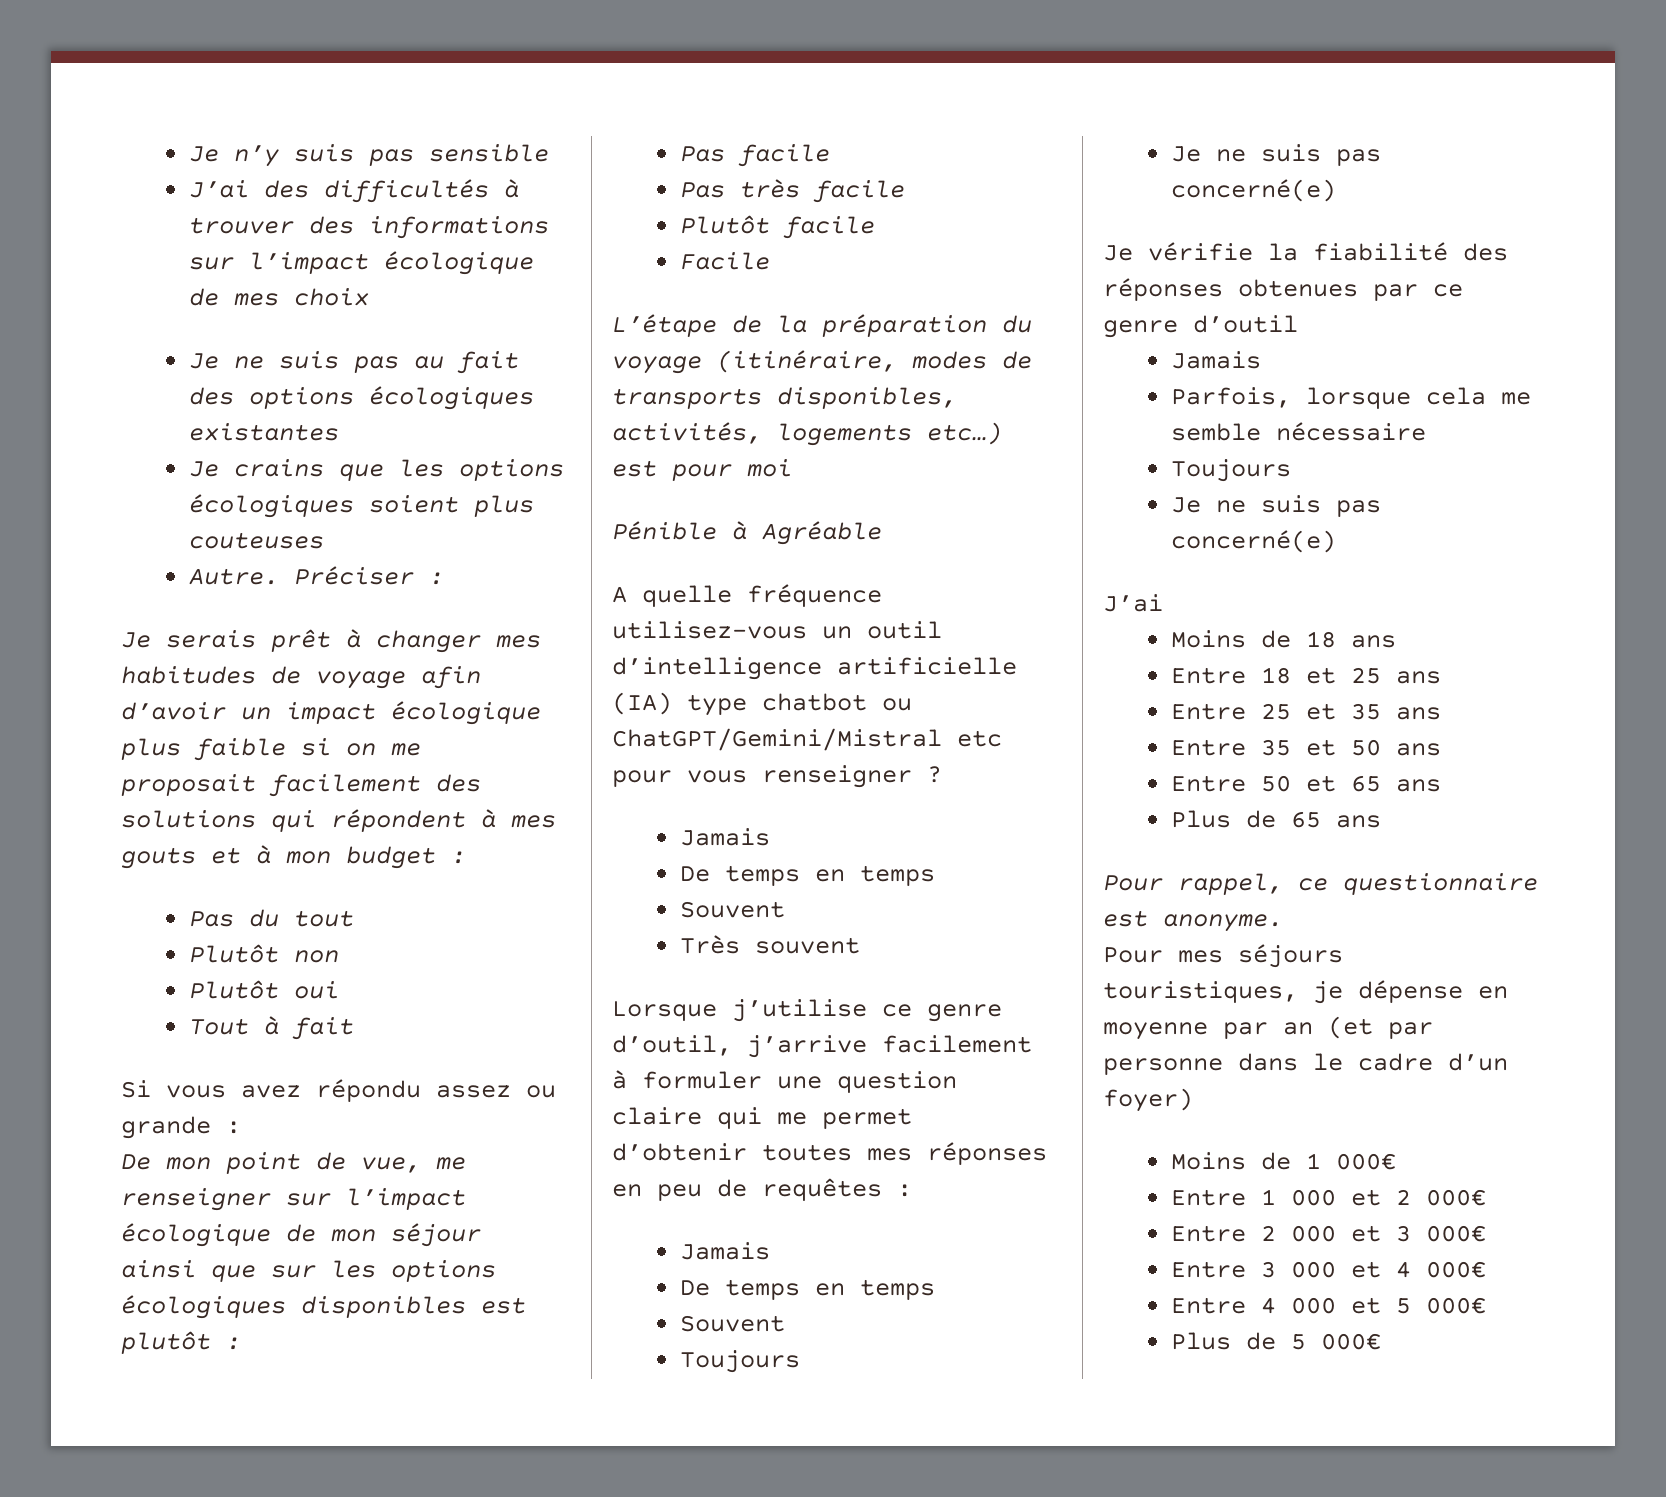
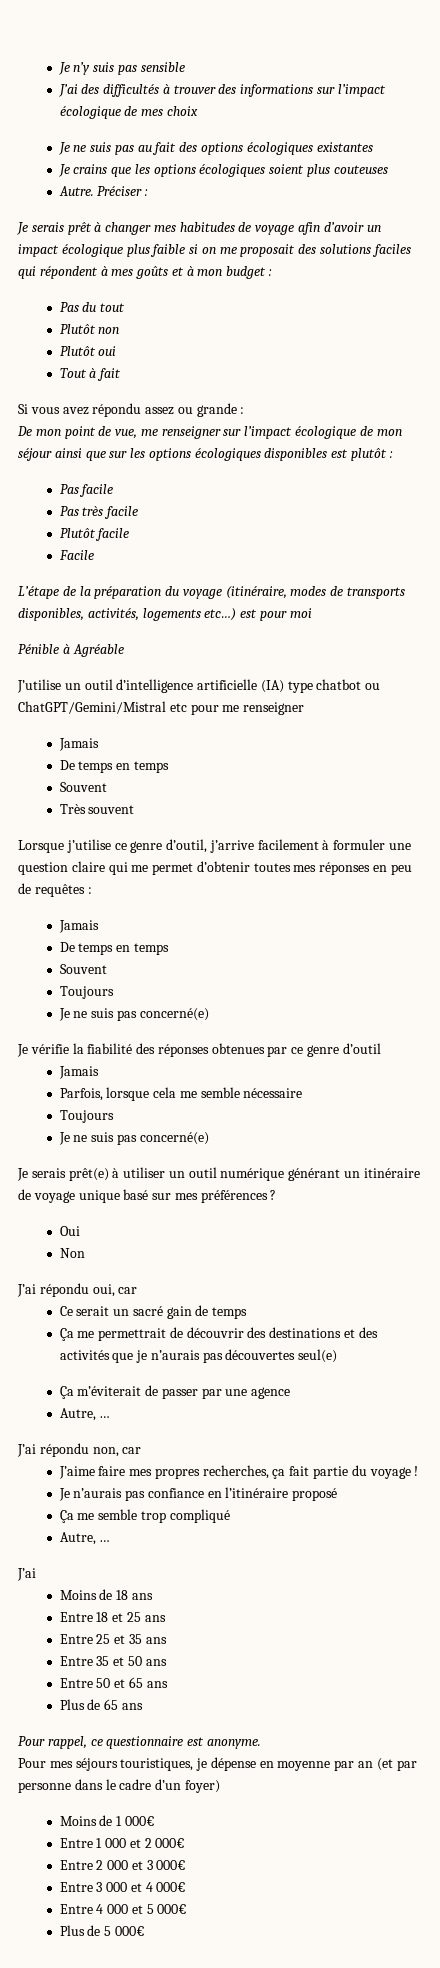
- Je serais prêt à changer mes habitudes de voyage afin d’avoir un impact écologique plus faible si on me proposait facilement des solutions qui répondent à mes gouts et à mon budget :
+ Je serais prêt à changer mes habitudes de voyage afin d’avoir un impact écologique plus faible si on me proposait des solutions faciles qui répondent à mes goûts et à mon budget :
- A quelle fréquence utilisez-vous un outil d’intelligence artificielle (IA) type chatbot ou ChatGPT/Gemini/Mistral etc pour vous renseigner ?
+ J’utilise un outil d’intelligence artificielle (IA) type chatbot ou ChatGPT/Gemini/Mistral etc pour me renseigner
+ Je serais prêt(e) à utiliser un outil numérique générant un itinéraire de voyage unique basé sur mes préférences ?
+ Oui
+ Non
+ J’ai répondu oui, car
+ Ce serait un sacré gain de temps
+ Ça me permettrait de découvrir des destinations et des activités que je n’aurais pas découvertes seul(e)
+ Ça m’éviterait de passer par une agence
+ Autre, …
+ J’ai répondu non, car
+ J’aime faire mes propres recherches, ça fait partie du voyage !
+ Je n’aurais pas confiance en l’itinéraire proposé
+ Ça me semble trop compliqué
+ Autre, …

